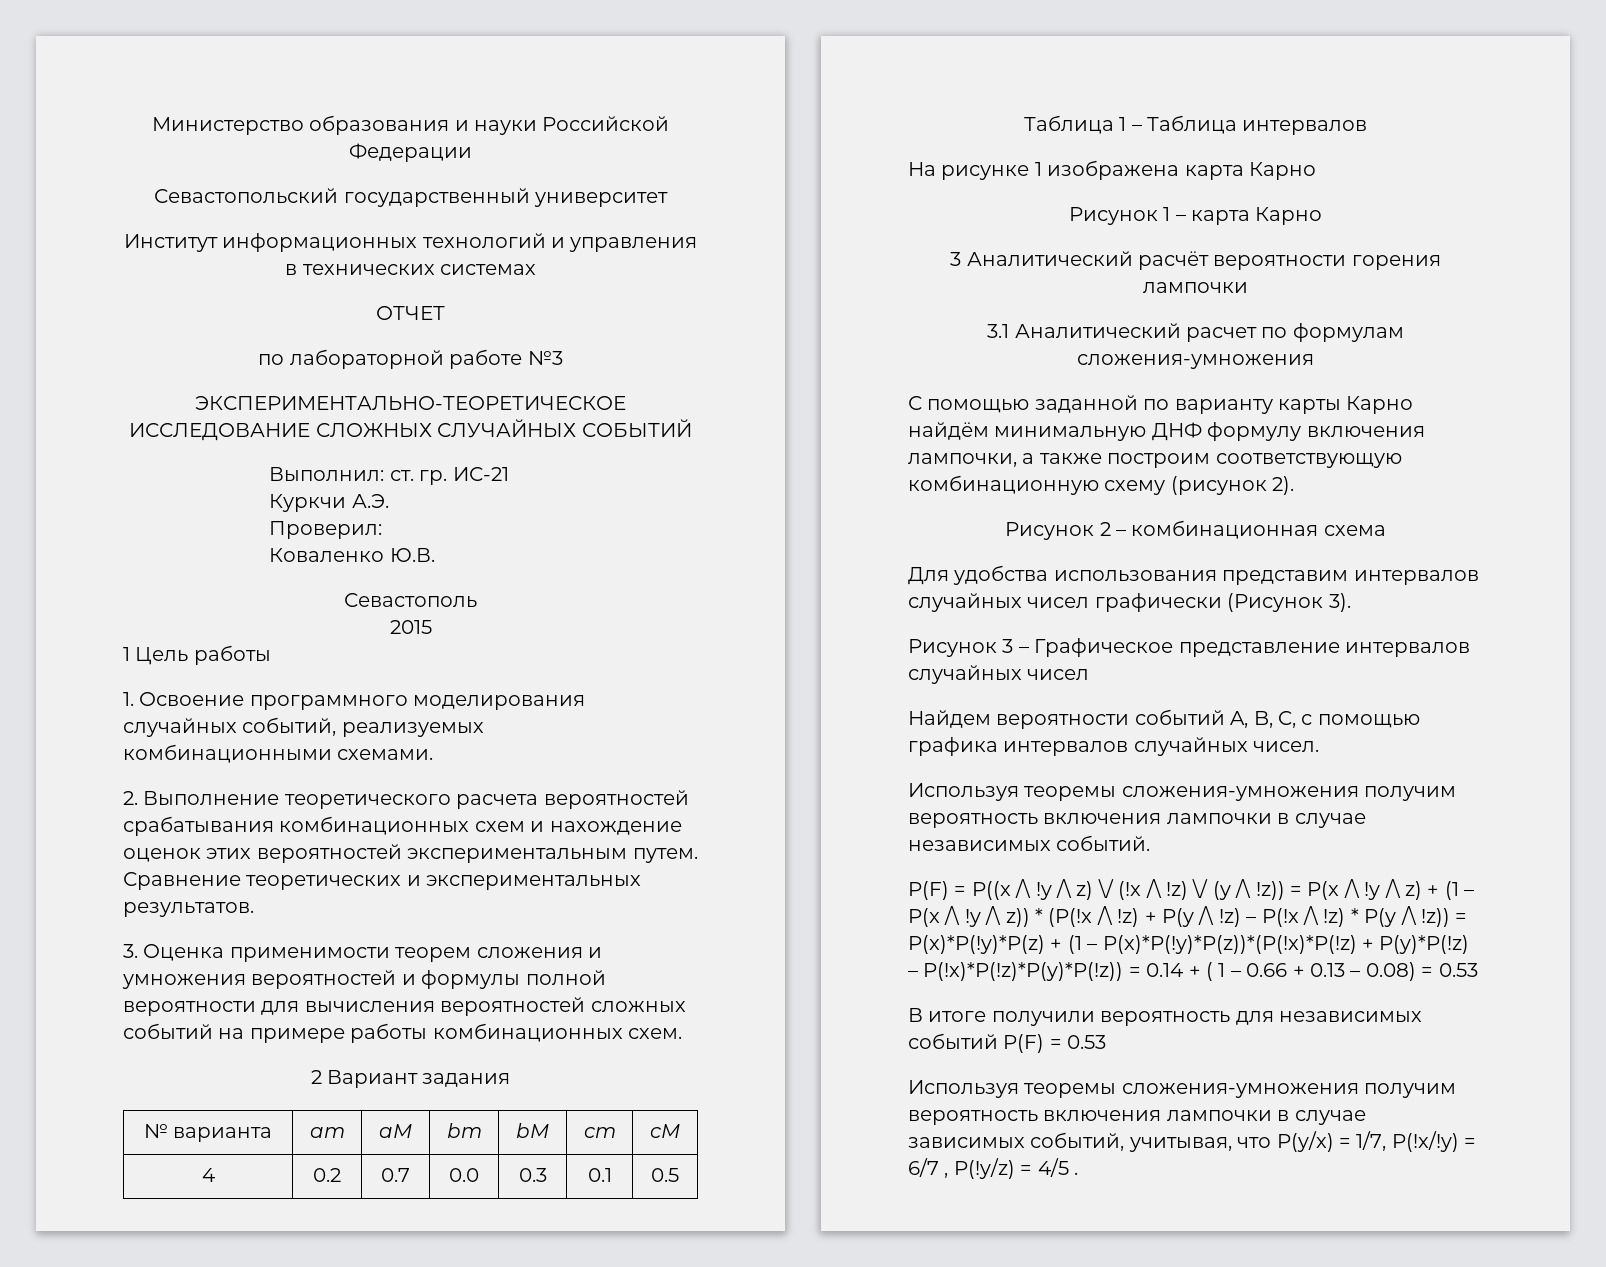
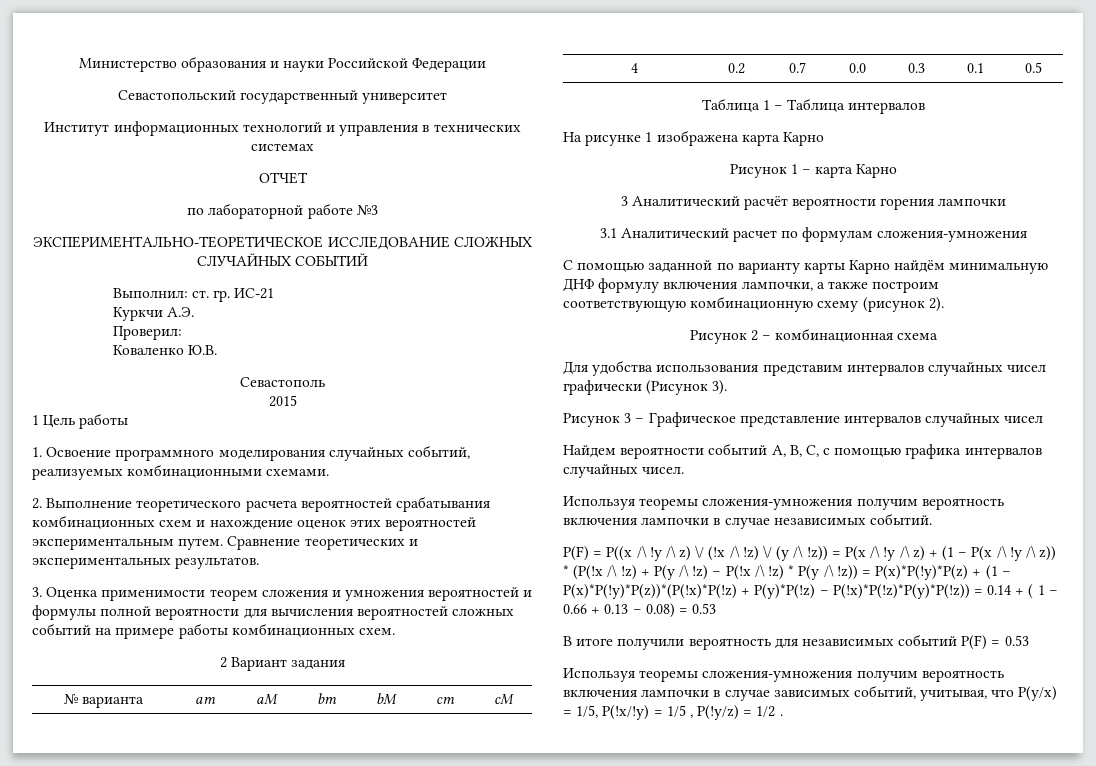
- Используя теоремы сложения-умножения получим вероятность включения лампочки в случае зависимых событий, учитывая, что P(y/x) = 1/7, P(!x/!y) = 6/7 , P(!y/z) = 4/5 .
+ Используя теоремы сложения-умножения получим вероятность включения лампочки в случае зависимых событий, учитывая, что P(y/x) = 1/5, P(!x/!y) = 1/5 , P(!y/z) = 1/2 .

